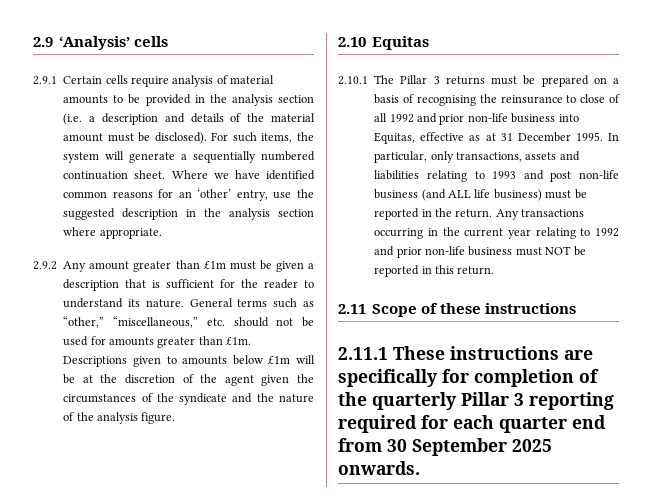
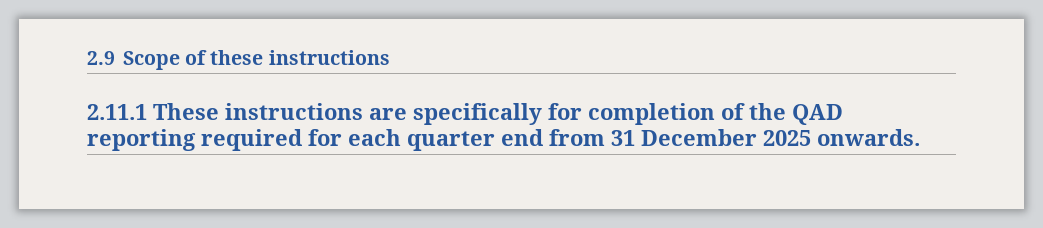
- 2.9 ‘Analysis’ cells
- 2.9.1 Certain cells require analysis of material amounts to be provided in the analysis section (i.e. a description and details of the material amount must be disclosed). For such items, the system will generate a sequentially numbered continuation sheet. Where we have identified common reasons for an ‘other’ entry, use the suggested description in the analysis section where appropriate.
- 2.9.2 Any amount greater than £1m must be given a description that is sufficient for the reader to understand its nature. General terms such as “other,” “miscellaneous,” etc. should not be used for amounts greater than £1m. Descriptions given to amounts below £1m will be at the discretion of the agent given the circumstances of the syndicate and the nature of the analysis figure.
- 2.10 Equitas
- 2.10.1 The Pillar 3 returns must be prepared on a basis of recognising the reinsurance to close of all 1992 and prior non-life business into Equitas, effective as at 31 December 1995. In particular, only transactions, assets and liabilities relating to 1993 and post non-life business (and ALL life business) must be reported in the return. Any transactions occurring in the current year relating to 1992 and prior non-life business must NOT be reported in this return.
- 2.11 Scope of these instructions
+ 2.9 Scope of these instructions
- 2.11.1 These instructions are specifically for completion of the quarterly Pillar 3 reporting required for each quarter end from 30 September 2025 onwards.
+ 2.11.1 These instructions are specifically for completion of the QAD reporting required for each quarter end from 31 December 2025 onwards.

